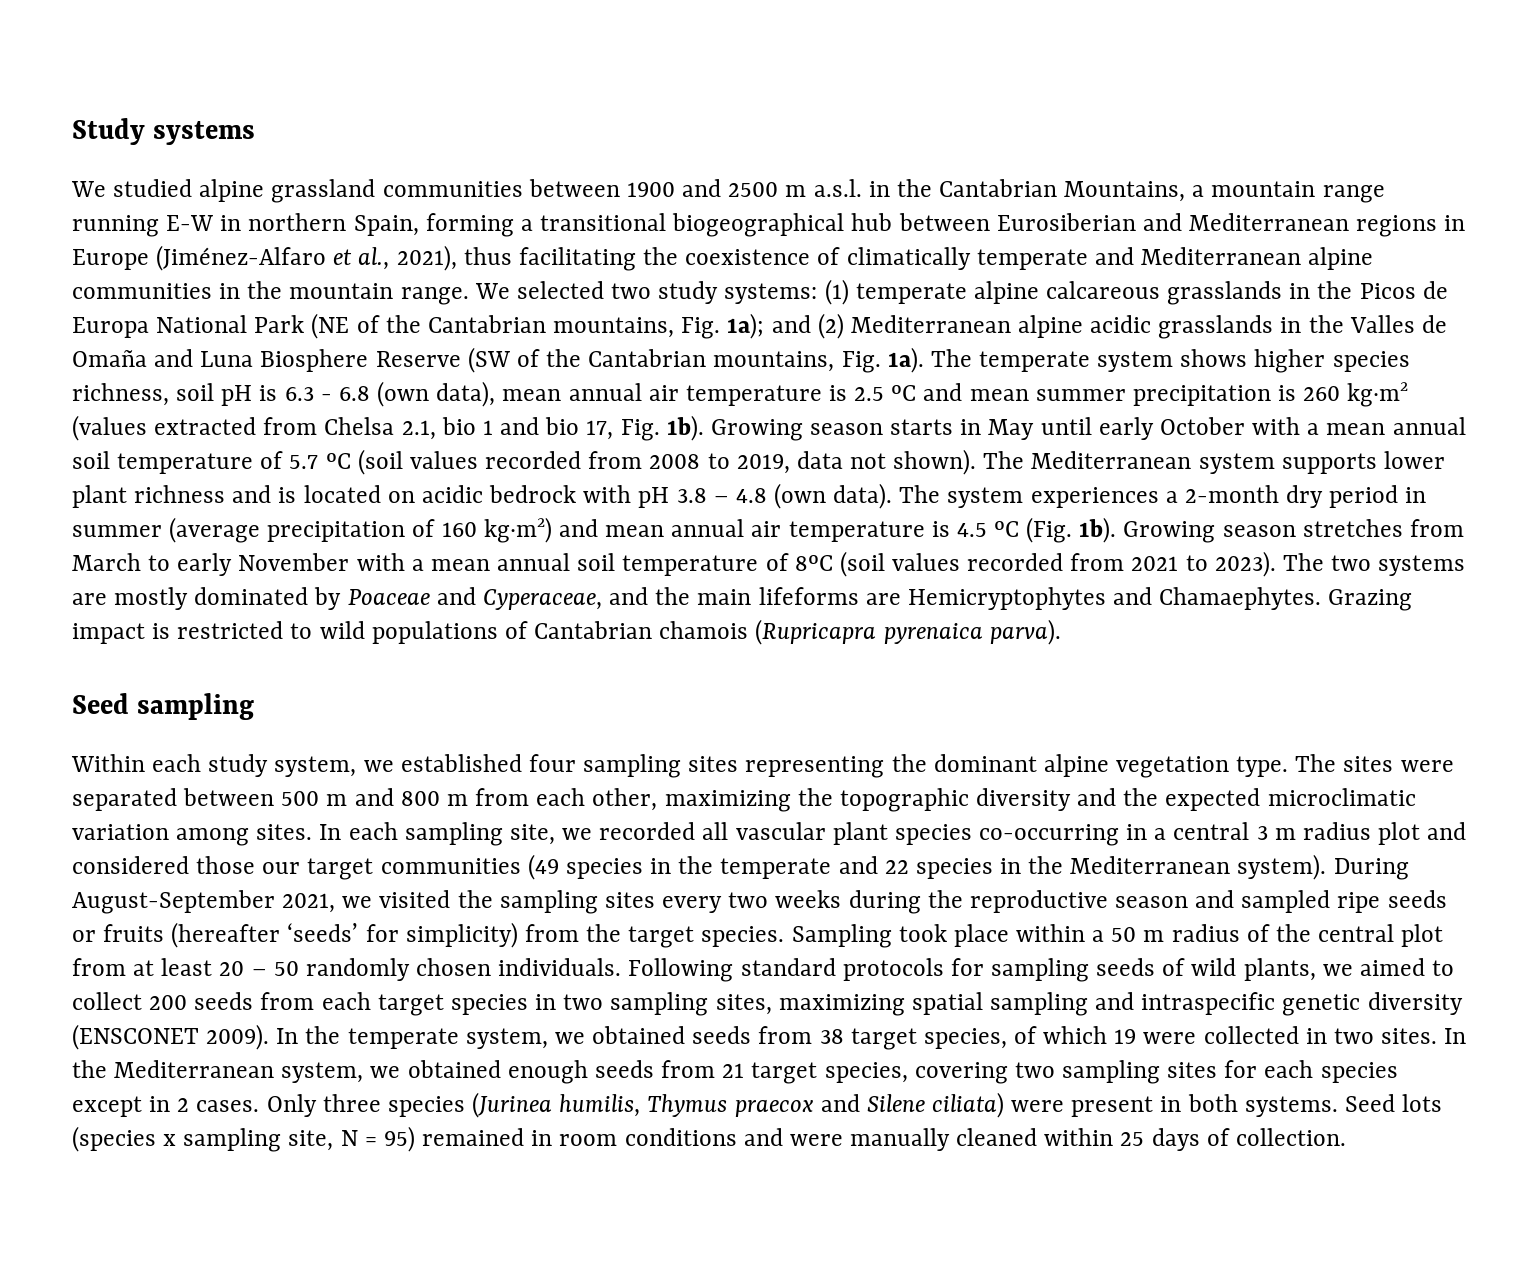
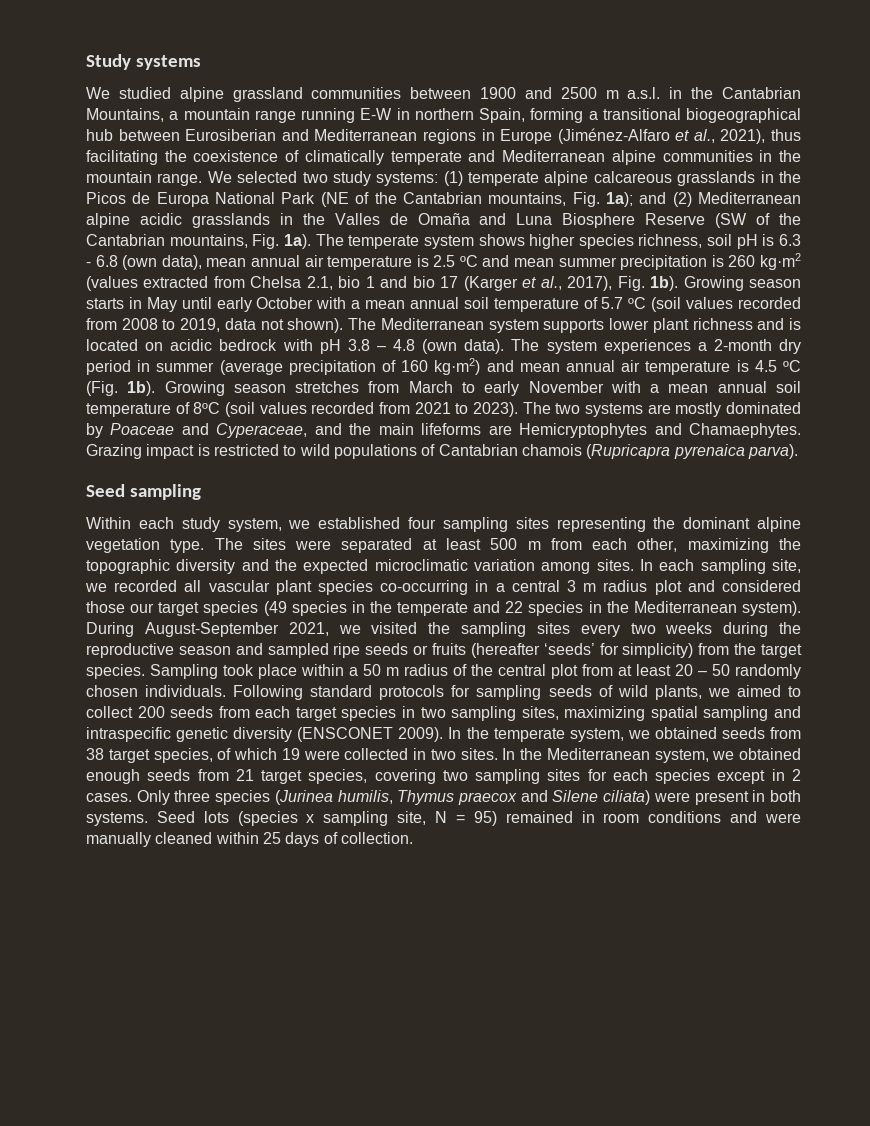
- The temperate system shows higher species richness, soil pH is 6.3 - 6.8 (own data), mean annual air temperature is 2.5 ºC and mean summer precipitation is 260 kg·m2 (values extracted from Chelsa 2.1, bio 1 and bio 17, Fig. 1b).
+ The temperate system shows higher species richness, soil pH is 6.3 - 6.8 (own data), mean annual air temperature is 2.5 ºC and mean summer precipitation is 260 kg·m2 (values extracted from Chelsa 2.1, bio 1 and bio 17 (Karger et al., 2017), Fig. 1b).
- The sites were separated between 500 m and 800 m from each other, maximizing the topographic diversity and the expected microclimatic variation among sites.
+ The sites were separated at least 500 m from each other, maximizing the topographic diversity and the expected microclimatic variation among sites.
- In each sampling site, we recorded all vascular plant species co-occurring in a central 3 m radius plot and considered those our target communities (49 species in the temperate and 22 species in the Mediterranean system).
+ In each sampling site, we recorded all vascular plant species co-occurring in a central 3 m radius plot and considered those our target species (49 species in the temperate and 22 species in the Mediterranean system).

